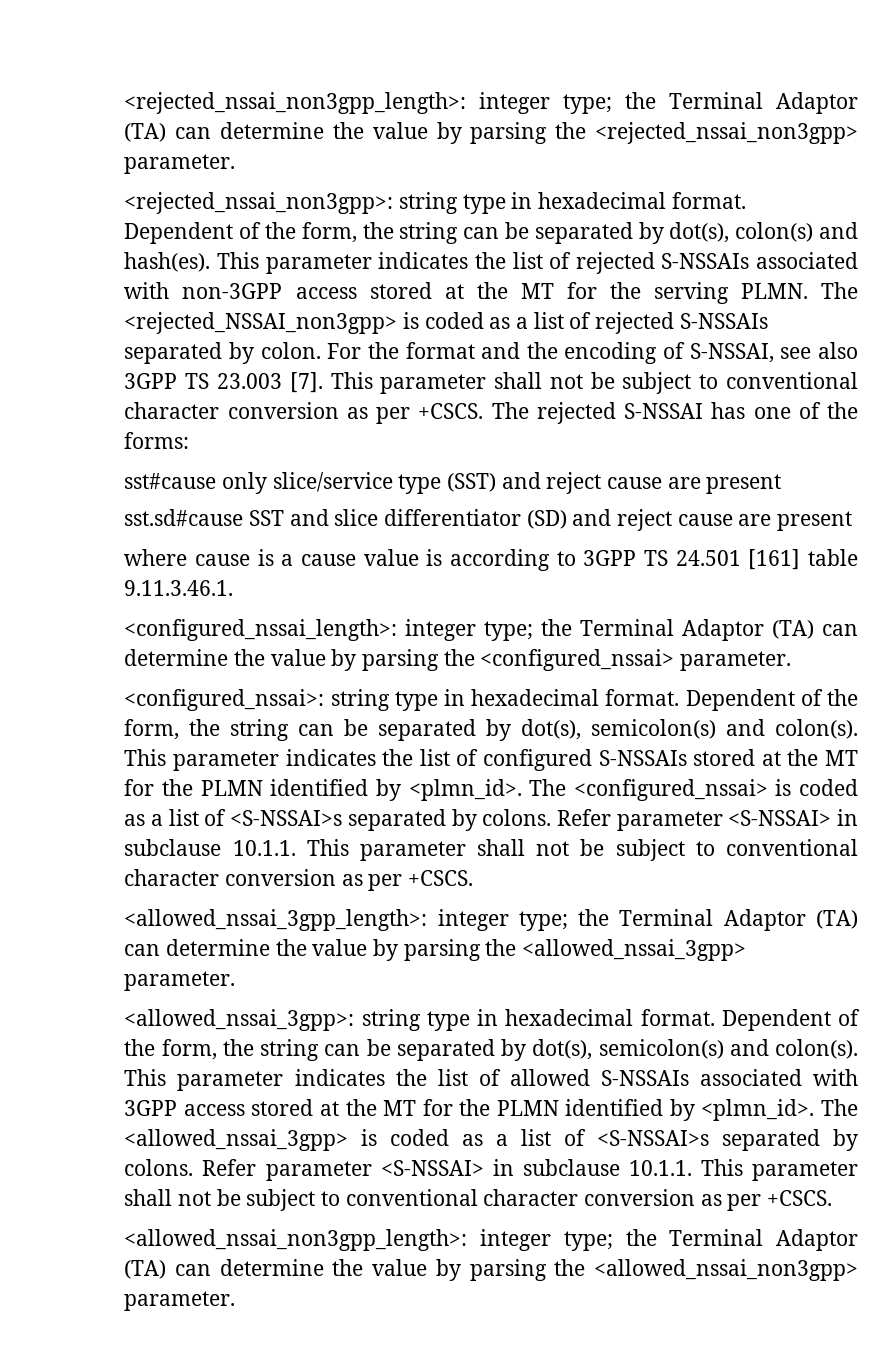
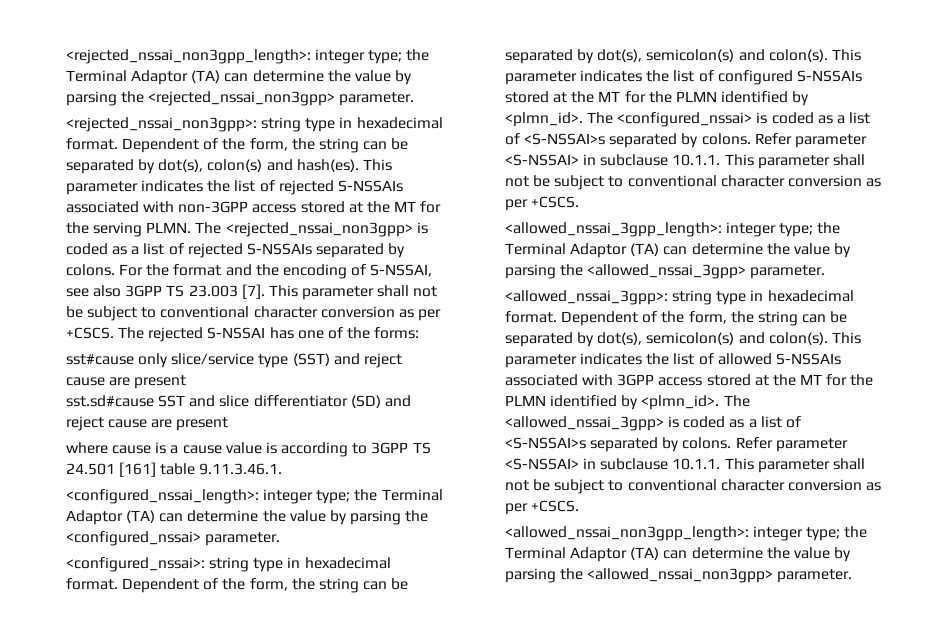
- The <rejected_NSSAI_non3gpp> is coded as a list of rejected S-NSSAIs separated by colon.
+ The <rejected_nssai_non3gpp> is coded as a list of rejected S-NSSAIs separated by colons.

